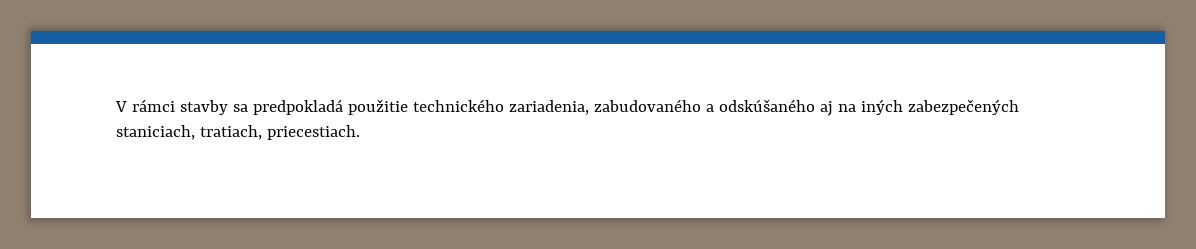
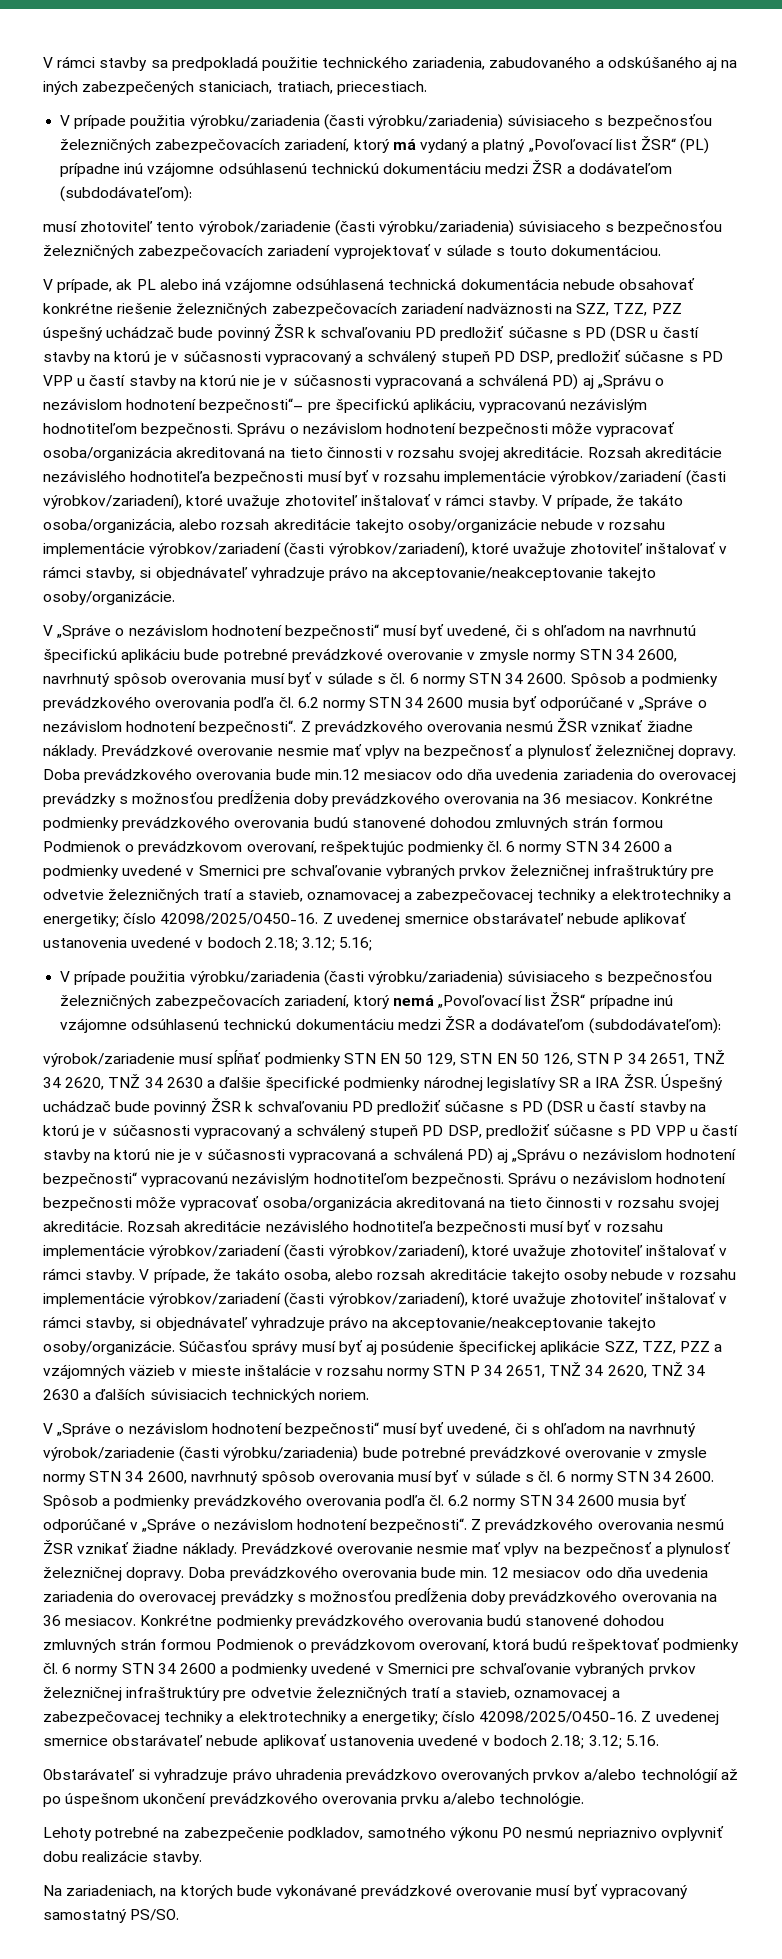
+ V prípade použitia výrobku/zariadenia (časti výrobku/zariadenia) súvisiaceho s bezpečnosťou železničných zabezpečovacích zariadení, ktorý má vydaný a platný „Povoľovací list ŽSR“ (PL) prípadne inú vzájomne odsúhlasenú technickú dokumentáciu medzi ŽSR a dodávateľom (subdodávateľom):
+ musí zhotoviteľ tento výrobok/zariadenie (časti výrobku/zariadenia) súvisiaceho s bezpečnosťou železničných zabezpečovacích zariadení vyprojektovať v súlade s touto dokumentáciou.
+ V prípade, ak PL alebo iná vzájomne odsúhlasená technická dokumentácia nebude obsahovať konkrétne riešenie železničných zabezpečovacích zariadení nadväznosti na SZZ, TZZ, PZZ úspešný uchádzač bude povinný ŽSR k schvaľovaniu PD predložiť súčasne s PD (DSR u častí stavby na ktorú je v súčasnosti vypracovaný a schválený stupeň PD DSP, predložiť súčasne s PD VPP u častí stavby na ktorú nie je v súčasnosti vypracovaná a schválená PD) aj „Správu o nezávislom hodnotení bezpečnosti“– pre špecifickú aplikáciu, vypracovanú nezávislým hodnotiteľom bezpečnosti. Správu o nezávislom hodnotení bezpečnosti môže vypracovať osoba/organizácia akreditovaná na tieto činnosti v rozsahu svojej akreditácie. Rozsah akreditácie nezávislého hodnotiteľa bezpečnosti musí byť v rozsahu implementácie výrobkov/zariadení (časti výrobkov/zariadení), ktoré uvažuje zhotoviteľ inštalovať v rámci stavby. V prípade, že takáto osoba/organizácia, alebo rozsah akreditácie takejto osoby/organizácie nebude v rozsahu implementácie výrobkov/zariadení (časti výrobkov/zariadení), ktoré uvažuje zhotoviteľ inštalovať v rámci stavby, si objednávateľ vyhradzuje právo na akceptovanie/neakceptovanie takejto osoby/organizácie.
+ V „Správe o nezávislom hodnotení bezpečnosti“ musí byť uvedené, či s ohľadom na navrhnutú špecifickú aplikáciu bude potrebné prevádzkové overovanie v zmysle normy STN 34 2600, navrhnutý spôsob overovania musí byť v súlade s čl. 6 normy STN 34 2600. Spôsob a podmienky prevádzkového overovania podľa čl. 6.2 normy STN 34 2600 musia byť odporúčané v „Správe o nezávislom hodnotení bezpečnosti“. Z prevádzkového overovania nesmú ŽSR vznikať žiadne náklady. Prevádzkové overovanie nesmie mať vplyv na bezpečnosť a plynulosť železničnej dopravy. Doba prevádzkového overovania bude min.12 mesiacov odo dňa uvedenia zariadenia do overovacej prevádzky s možnosťou predĺženia doby prevádzkového overovania na 36 mesiacov. Konkrétne podmienky prevádzkového overovania budú stanovené dohodou zmluvných strán formou Podmienok o prevádzkovom overovaní, rešpektujúc podmienky čl. 6 normy STN 34 2600 a podmienky uvedené v Smernici pre schvaľovanie vybraných prvkov železničnej infraštruktúry pre odvetvie železničných tratí a stavieb, oznamovacej a zabezpečovacej techniky a elektrotechniky a energetiky; číslo 42098/2025/O450-16. Z uvedenej smernice obstarávateľ nebude aplikovať ustanovenia uvedené v bodoch 2.18; 3.12; 5.16;
+ V prípade použitia výrobku/zariadenia (časti výrobku/zariadenia) súvisiaceho s bezpečnosťou železničných zabezpečovacích zariadení, ktorý nemá „Povoľovací list ŽSR“ prípadne inú vzájomne odsúhlasenú technickú dokumentáciu medzi ŽSR a dodávateľom (subdodávateľom):
+ výrobok/zariadenie musí spĺňať podmienky STN EN 50 129, STN EN 50 126, STN P 34 2651, TNŽ 34 2620, TNŽ 34 2630 a ďalšie špecifické podmienky národnej legislatívy SR a IRA ŽSR. Úspešný uchádzač bude povinný ŽSR k schvaľovaniu PD predložiť súčasne s PD (DSR u častí stavby na ktorú je v súčasnosti vypracovaný a schválený stupeň PD DSP, predložiť súčasne s PD VPP u častí stavby na ktorú nie je v súčasnosti vypracovaná a schválená PD) aj „Správu o nezávislom hodnotení bezpečnosti“ vypracovanú nezávislým hodnotiteľom bezpečnosti. Správu o nezávislom hodnotení bezpečnosti môže vypracovať osoba/organizácia akreditovaná na tieto činnosti v rozsahu svojej akreditácie. Rozsah akreditácie nezávislého hodnotiteľa bezpečnosti musí byť v rozsahu implementácie výrobkov/zariadení (časti výrobkov/zariadení), ktoré uvažuje zhotoviteľ inštalovať v rámci stavby. V prípade, že takáto osoba, alebo rozsah akreditácie takejto osoby nebude v rozsahu implementácie výrobkov/zariadení (časti výrobkov/zariadení), ktoré uvažuje zhotoviteľ inštalovať v rámci stavby, si objednávateľ vyhradzuje právo na akceptovanie/neakceptovanie takejto osoby/organizácie. Súčasťou správy musí byť aj posúdenie špecifickej aplikácie SZZ, TZZ, PZZ a vzájomných väzieb v mieste inštalácie v rozsahu normy STN P 34 2651, TNŽ 34 2620, TNŽ 34 2630 a ďalších súvisiacich technických noriem.
+ V „Správe o nezávislom hodnotení bezpečnosti“ musí byť uvedené, či s ohľadom na navrhnutý výrobok/zariadenie (časti výrobku/zariadenia) bude potrebné prevádzkové overovanie v zmysle normy STN 34 2600, navrhnutý spôsob overovania musí byť v súlade s čl. 6 normy STN 34 2600. Spôsob a podmienky prevádzkového overovania podľa čl. 6.2 normy STN 34 2600 musia byť odporúčané v „Správe o nezávislom hodnotení bezpečnosti“. Z prevádzkového overovania nesmú ŽSR vznikať žiadne náklady. Prevádzkové overovanie nesmie mať vplyv na bezpečnosť a plynulosť železničnej dopravy. Doba prevádzkového overovania bude min. 12 mesiacov odo dňa uvedenia zariadenia do overovacej prevádzky s možnosťou predĺženia doby prevádzkového overovania na 36 mesiacov. Konkrétne podmienky prevádzkového overovania budú stanovené dohodou zmluvných strán formou Podmienok o prevádzkovom overovaní, ktorá budú rešpektovať podmienky čl. 6 normy STN 34 2600 a podmienky uvedené v Smernici pre schvaľovanie vybraných prvkov železničnej infraštruktúry pre odvetvie železničných tratí a stavieb, oznamovacej a zabezpečovacej techniky a elektrotechniky a energetiky; číslo 42098/2025/O450-16. Z uvedenej smernice obstarávateľ nebude aplikovať ustanovenia uvedené v bodoch 2.18; 3.12; 5.16.
+ Obstarávateľ si vyhradzuje právo uhradenia prevádzkovo overovaných prvkov a/alebo technológií až po úspešnom ukončení prevádzkového overovania prvku a/alebo technológie.
+ Lehoty potrebné na zabezpečenie podkladov, samotného výkonu PO nesmú nepriaznivo ovplyvniť dobu realizácie stavby.
+ Na zariadeniach, na ktorých bude vykonávané prevádzkové overovanie musí byť vypracovaný samostatný PS/SO.

